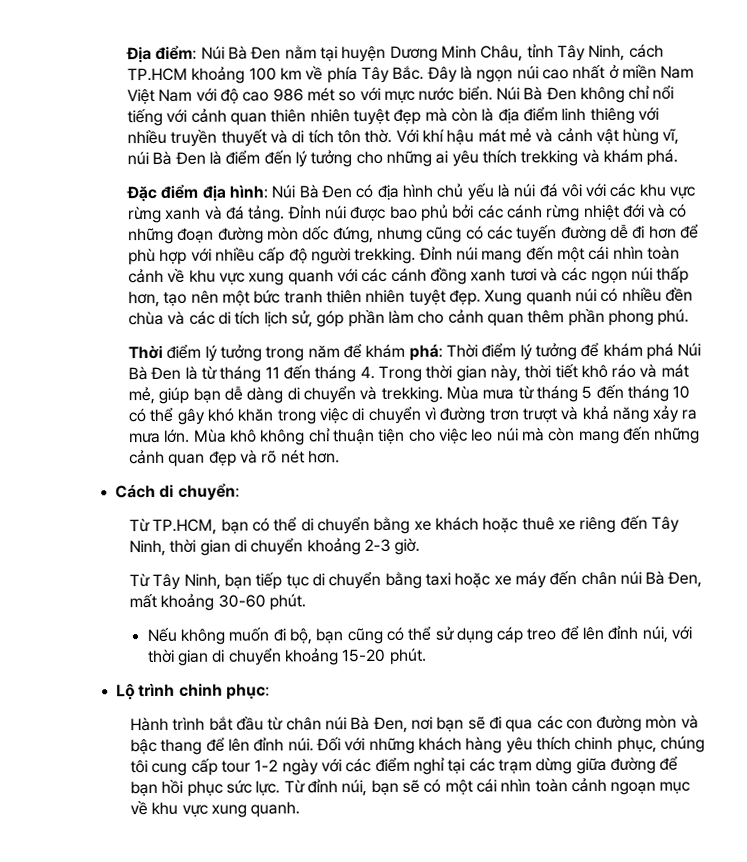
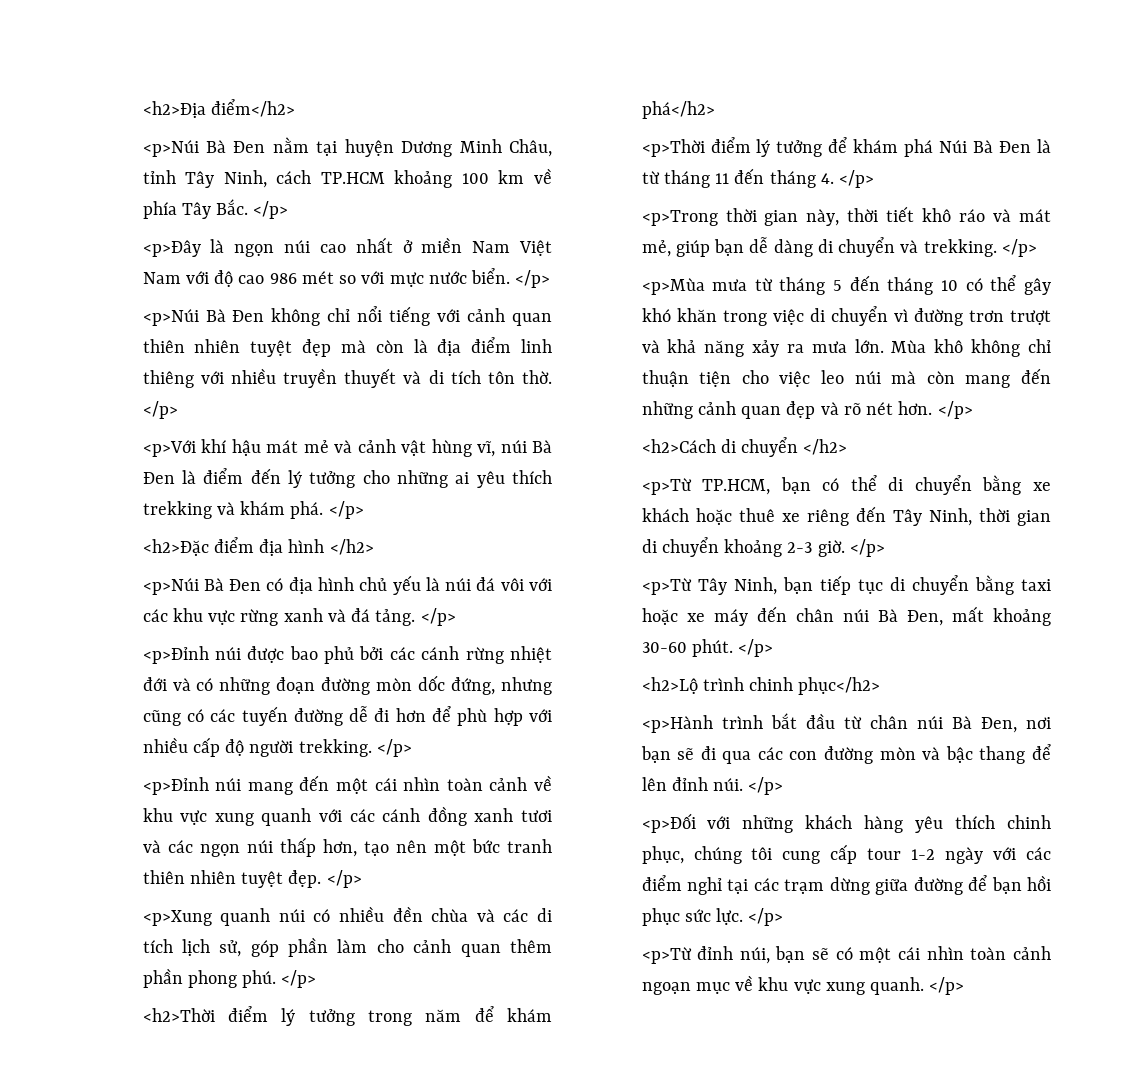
- Địa điểm: Núi Bà Đen nằm tại huyện Dương Minh Châu, tỉnh Tây Ninh, cách TP.HCM khoảng 100 km về phía Tây Bắc. Đây là ngọn núi cao nhất ở miền Nam Việt Nam với độ cao 986 mét so với mực nước biển. Núi Bà Đen không chỉ nổi tiếng với cảnh quan thiên nhiên tuyệt đẹp mà còn là địa điểm linh thiêng với nhiều truyền thuyết và di tích tôn thờ. Với khí hậu mát mẻ và cảnh vật hùng vĩ, núi Bà Đen là điểm đến lý tưởng cho những ai yêu thích trekking và khám phá.
- Đặc điểm địa hình: Núi Bà Đen có địa hình chủ yếu là núi đá vôi với các khu vực rừng xanh và đá tảng. Đỉnh núi được bao phủ bởi các cánh rừng nhiệt đới và có những đoạn đường mòn dốc đứng, nhưng cũng có các tuyến đường dễ đi hơn để phù hợp với nhiều cấp độ người trekking. Đỉnh núi mang đến một cái nhìn toàn cảnh về khu vực xung quanh với các cánh đồng xanh tươi và các ngọn núi thấp hơn, tạo nên một bức tranh thiên nhiên tuyệt đẹp. Xung quanh núi có nhiều đền chùa và các di tích lịch sử, góp phần làm cho cảnh quan thêm phần phong phú.
- Thời điểm lý tưởng trong năm để khám phá: Thời điểm lý tưởng để khám phá Núi Bà Đen là từ tháng 11 đến tháng 4. Trong thời gian này, thời tiết khô ráo và mát mẻ, giúp bạn dễ dàng di chuyển và trekking. Mùa mưa từ tháng 5 đến tháng 10 có thể gây khó khăn trong việc di chuyển vì đường trơn trượt và khả năng xảy ra mưa lớn.
+ <h2>Địa điểm</h2>
+ <p>Núi Bà Đen nằm tại huyện Dương Minh Châu, tỉnh Tây Ninh, cách TP.HCM khoảng 100 km về phía Tây Bắc. </p>
+ <p>Đây là ngọn núi cao nhất ở miền Nam Việt Nam với độ cao 986 mét so với mực nước biển. </p>
+ <p>Núi Bà Đen không chỉ nổi tiếng với cảnh quan thiên nhiên tuyệt đẹp mà còn là địa điểm linh thiêng với nhiều truyền thuyết và di tích tôn thờ. </p>
+ <p>Với khí hậu mát mẻ và cảnh vật hùng vĩ, núi Bà Đen là điểm đến lý tưởng cho những ai yêu thích trekking và khám phá. </p>
+ <h2>Đặc điểm địa hình </h2>
+ <p>Núi Bà Đen có địa hình chủ yếu là núi đá vôi với các khu vực rừng xanh và đá tảng. </p>
+ <p>Đỉnh núi được bao phủ bởi các cánh rừng nhiệt đới và có những đoạn đường mòn dốc đứng, nhưng cũng có các tuyến đường dễ đi hơn để phù hợp với nhiều cấp độ người trekking. </p>
+ <p>Đỉnh núi mang đến một cái nhìn toàn cảnh về khu vực xung quanh với các cánh đồng xanh tươi và các ngọn núi thấp hơn, tạo nên một bức tranh thiên nhiên tuyệt đẹp. </p>
+ <p>Xung quanh núi có nhiều đền chùa và các di tích lịch sử, góp phần làm cho cảnh quan thêm phần phong phú. </p>
+ <h2>Thời điểm lý tưởng trong năm để khám phá</h2>
+ <p>Thời điểm lý tưởng để khám phá Núi Bà Đen là từ tháng 11 đến tháng 4. </p>
+ <p>Trong thời gian này, thời tiết khô ráo và mát mẻ, giúp bạn dễ dàng di chuyển và trekking. </p>
+ <p>Mùa mưa từ tháng 5 đến tháng 10 có thể gây khó khăn trong việc di chuyển vì đường trơn trượt và khả năng xảy ra mưa lớn.
- Mùa khô không chỉ thuận tiện cho việc leo núi mà còn mang đến những cảnh quan đẹp và rõ nét hơn.
- Cách di chuyển:
- Từ TP.HCM, bạn có thể di chuyển bằng xe khách hoặc thuê xe riêng đến Tây Ninh, thời gian di chuyển khoảng 2-3 giờ.
- Từ Tây Ninh, bạn tiếp tục di chuyển bằng taxi hoặc xe máy đến chân núi Bà Đen, mất khoảng 30-60 phút.
- Nếu không muốn đi bộ, bạn cũng có thể sử dụng cáp treo để lên đỉnh núi, với thời gian di chuyển khoảng 15-20 phút.
- Lộ trình chinh phục:
- Hành trình bắt đầu từ chân núi Bà Đen, nơi bạn sẽ đi qua các con đường mòn và bậc thang để lên đỉnh núi. Đối với những khách hàng yêu thích chinh phục, chúng tôi cung cấp tour 1-2 ngày với các điểm nghỉ tại các trạm dừng giữa đường để bạn hồi phục sức lực. Từ đỉnh núi, bạn sẽ có một cái nhìn toàn cảnh ngoạn mục về khu vực xung quanh.
+ Mùa khô không chỉ thuận tiện cho việc leo núi mà còn mang đến những cảnh quan đẹp và rõ nét hơn. </p>
+ <h2>Cách di chuyển </h2>
+ <p>Từ TP.HCM, bạn có thể di chuyển bằng xe khách hoặc thuê xe riêng đến Tây Ninh, thời gian di chuyển khoảng 2-3 giờ. </p>
+ <p>Từ Tây Ninh, bạn tiếp tục di chuyển bằng taxi hoặc xe máy đến chân núi Bà Đen, mất khoảng 30-60 phút. </p>
+ <h2>Lộ trình chinh phục</h2>
+ <p>Hành trình bắt đầu từ chân núi Bà Đen, nơi bạn sẽ đi qua các con đường mòn và bậc thang để lên đỉnh núi. </p>
+ <p>Đối với những khách hàng yêu thích chinh phục, chúng tôi cung cấp tour 1-2 ngày với các điểm nghỉ tại các trạm dừng giữa đường để bạn hồi phục sức lực. </p>
+ <p>Từ đỉnh núi, bạn sẽ có một cái nhìn toàn cảnh ngoạn mục về khu vực xung quanh. </p>

